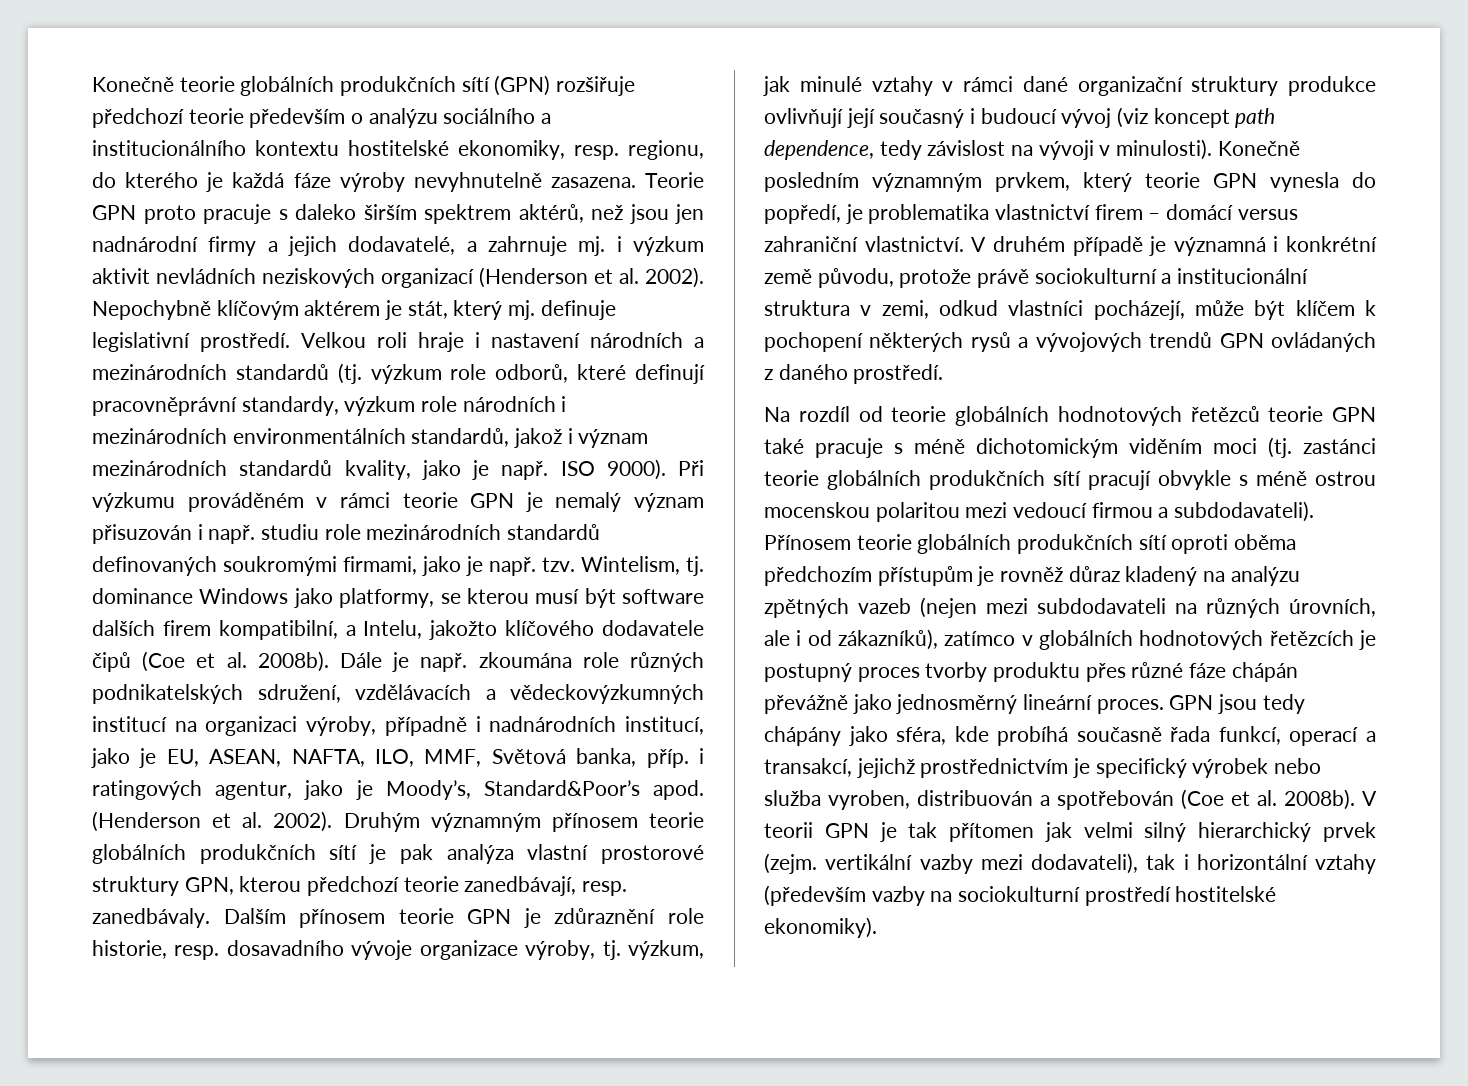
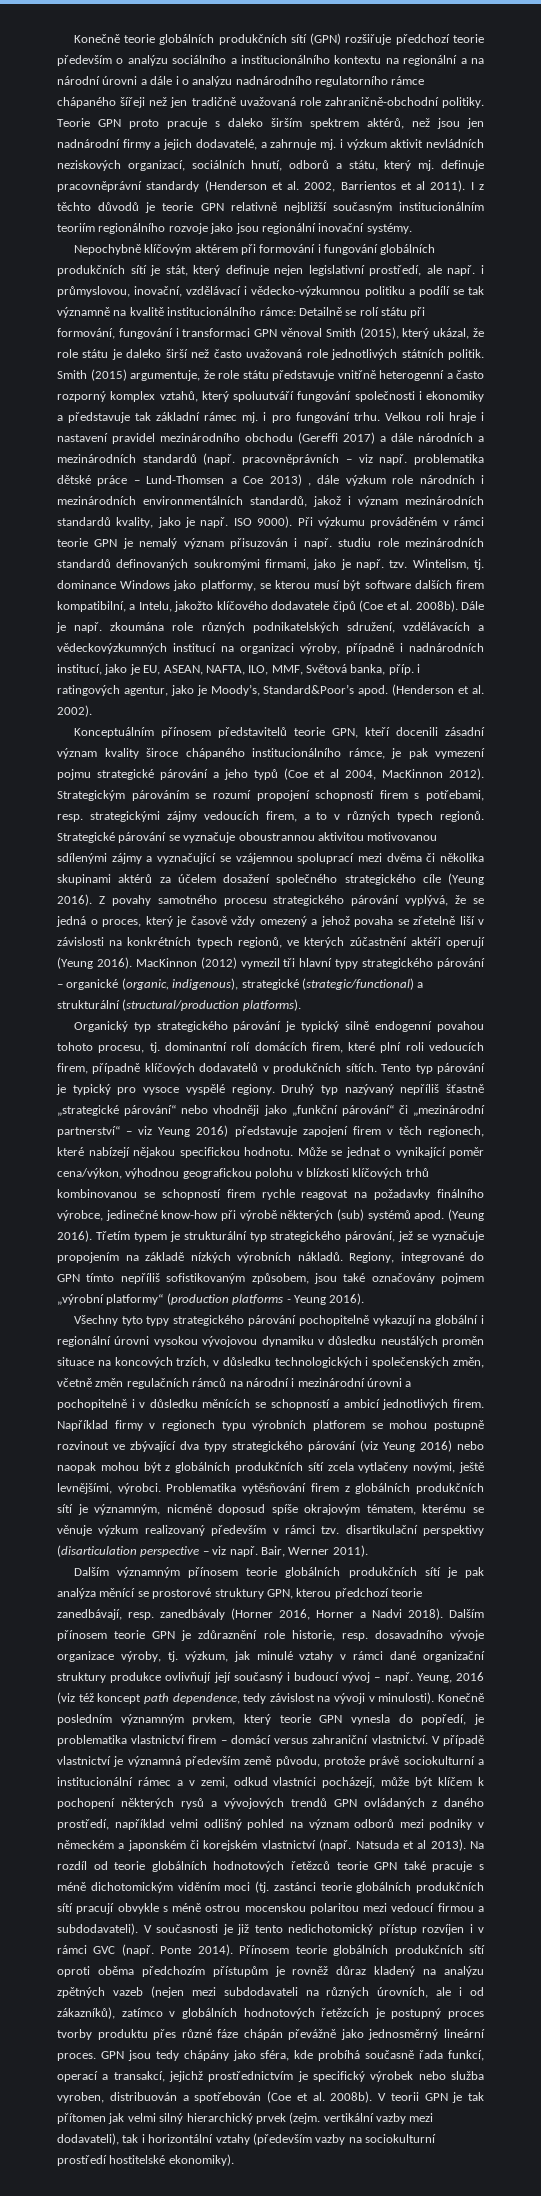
- Konečně teorie globálních produkčních sítí (GPN) rozšiřuje předchozí teorie především o analýzu sociálního a institucionálního kontextu hostitelské ekonomiky, resp. regionu, do kterého je každá fáze výroby nevyhnutelně zasazena.
+ Konečně teorie globálních produkčních sítí (GPN) rozšiřuje předchozí teorie především o analýzu sociálního a institucionálního kontextu na regionální a na národní úrovni a dále i o analýzu nadnárodního regulatorního rámce chápaného šířeji než jen tradičně uvažovaná role zahraničně-obchodní politiky.
- Teorie GPN proto pracuje s daleko širším spektrem aktérů, než jsou jen nadnárodní firmy a jejich dodavatelé, a zahrnuje mj. i výzkum aktivit nevládních neziskových organizací (Henderson et al. 2002). Nepochybně klíčovým aktérem je stát, který mj. definuje legislativní prostředí.
+ Teorie GPN proto pracuje s daleko širším spektrem aktérů, než jsou jen nadnárodní firmy a jejich dodavatelé, a zahrnuje mj. i výzkum aktivit nevládních neziskových organizací, sociálních hnutí, odborů a státu, který mj. definuje pracovněprávní standardy (Henderson et al. 2002, Barrientos et al 2011). I z těchto důvodů je teorie GPN relativně nejbližší současným institucionálním teoriím regionálního rozvoje jako jsou regionální inovační systémy.
+ Nepochybně klíčovým aktérem při formování i fungování globálních produkčních sítí je stát, který definuje nejen legislativní prostředí, ale např. i průmyslovou, inovační, vzdělávací i vědecko-výzkumnou politiku a podílí se tak významně na kvalitě institucionálního rámce: Detailně se rolí státu při formování, fungování i transformaci GPN věnoval Smith (2015), který ukázal, že role státu je daleko širší než často uvažovaná role jednotlivých státních politik. Smith (2015) argumentuje, že role státu představuje vnitřně heterogenní a často rozporný komplex vztahů, který spoluutváří fungování společnosti i ekonomiky a představuje tak základní rámec mj. i pro fungování trhu.
- Velkou roli hraje i nastavení národních a mezinárodních standardů (tj. výzkum role odborů, které definují pracovněprávní standardy, výzkum role národních i mezinárodních environmentálních standardů, jakož i význam mezinárodních standardů kvality, jako je např.
+ Velkou roli hraje i nastavení pravidel mezinárodního obchodu (Gereffi 2017) a dále národních a mezinárodních standardů (např. pracovněprávních – viz např. problematika dětské práce – Lund-Thomsen a Coe 2013) , dále výzkum role národních i mezinárodních environmentálních standardů, jakož i význam mezinárodních standardů kvality, jako je např.
- (Henderson et al. 2002). Druhým významným přínosem teorie globálních produkčních sítí je pak analýza vlastní prostorové struktury GPN, kterou předchozí teorie zanedbávají, resp. zanedbávaly.
+ (Henderson et al. 2002).
+ Konceptuálním přínosem představitelů teorie GPN, kteří docenili zásadní význam kvality široce chápaného institucionálního rámce, je pak vymezení pojmu strategické párování a jeho typů (Coe et al 2004, MacKinnon 2012). Strategickým párováním se rozumí propojení schopností firem s potřebami, resp. strategickými zájmy vedoucích firem, a to v různých typech regionů. Strategické párování se vyznačuje oboustrannou aktivitou motivovanou sdílenými zájmy a vyznačující se vzájemnou spoluprací mezi dvěma či několika skupinami aktérů za účelem dosažení společného strategického cíle (Yeung 2016). Z povahy samotného procesu strategického párování vyplývá, že se jedná o proces, který je časově vždy omezený a jehož povaha se zřetelně liší v závislosti na konkrétních typech regionů, ve kterých zúčastnění aktéři operují (Yeung 2016). MacKinnon (2012) vymezil tři hlavní typy strategického párování – organické (organic, indigenous), strategické (strategic/functional) a strukturální (structural/production platforms).
+ Organický typ strategického párování je typický silně endogenní povahou tohoto procesu, tj. dominantní rolí domácích firem, které plní roli vedoucích firem, případně klíčových dodavatelů v produkčních sítích. Tento typ párování je typický pro vysoce vyspělé regiony. Druhý typ nazývaný nepříliš šťastně „strategické párování“ nebo vhodněji jako „funkční párování“ či „mezinárodní partnerství“ – viz Yeung 2016) představuje zapojení firem v těch regionech, které nabízejí nějakou specifickou hodnotu. Může se jednat o vynikající poměr cena/výkon, výhodnou geografickou polohu v blízkosti klíčových trhů kombinovanou se schopností firem rychle reagovat na požadavky finálního výrobce, jedinečné know-how při výrobě některých (sub) systémů apod. (Yeung 2016). Třetím typem je strukturální typ strategického párování, jež se vyznačuje propojením na základě nízkých výrobních nákladů. Regiony, integrované do GPN tímto nepříliš sofistikovaným způsobem, jsou také označovány pojmem „výrobní platformy“ (production platforms - Yeung 2016).
+ Všechny tyto typy strategického párování pochopitelně vykazují na globální i regionální úrovni vysokou vývojovou dynamiku v důsledku neustálých proměn situace na koncových trzích, v důsledku technologických i společenských změn, včetně změn regulačních rámců na národní i mezinárodní úrovni a pochopitelně i v důsledku měnících se schopností a ambicí jednotlivých firem. Například firmy v regionech typu výrobních platforem se mohou postupně rozvinout ve zbývající dva typy strategického párování (viz Yeung 2016) nebo naopak mohou být z globálních produkčních sítí zcela vytlačeny novými, ještě levnějšími, výrobci. Problematika vytěsňování firem z globálních produkčních sítí je významným, nicméně doposud spíše okrajovým tématem, kterému se věnuje výzkum realizovaný především v rámci tzv. disartikulační perspektivy (disarticulation perspective – viz např. Bair, Werner 2011).
+ Dalším významným přínosem teorie globálních produkčních sítí je pak analýza měnící se prostorové struktury GPN, kterou předchozí teorie zanedbávají, resp. zanedbávaly (Horner 2016, Horner a Nadvi 2018).
- Dalším přínosem teorie GPN je zdůraznění role historie, resp. dosavadního vývoje organizace výroby, tj. výzkum, jak minulé vztahy v rámci dané organizační struktury produkce ovlivňují její současný i budoucí vývoj (viz koncept path dependence, tedy závislost na vývoji v minulosti).
+ Dalším přínosem teorie GPN je zdůraznění role historie, resp. dosavadního vývoje organizace výroby, tj. výzkum, jak minulé vztahy v rámci dané organizační struktury produkce ovlivňují její současný i budoucí vývoj – např. Yeung, 2016 (viz též koncept path dependence, tedy závislost na vývoji v minulosti).
- V druhém případě je významná i konkrétní země původu, protože právě sociokulturní a institucionální struktura v zemi, odkud vlastníci pocházejí, může být klíčem k pochopení některých rysů a vývojových trendů GPN ovládaných z daného prostředí.
- Na rozdíl od teorie globálních hodnotových řetězců teorie GPN také pracuje s méně dichotomickým viděním moci (tj. zastánci teorie globálních produkčních sítí pracují obvykle s méně ostrou mocenskou polaritou mezi vedoucí firmou a subdodavateli).
+ V případě vlastnictví je významná především země původu, protože právě sociokulturní a institucionální rámec a v zemi, odkud vlastníci pocházejí, může být klíčem k pochopení některých rysů a vývojových trendů GPN ovládaných z daného prostředí, například velmi odlišný pohled na význam odborů mezi podniky v německém a japonském či korejském vlastnictví (např. Natsuda et al 2013). Na rozdíl od teorie globálních hodnotových řetězců teorie GPN také pracuje s méně dichotomickým viděním moci (tj. zastánci teorie globálních produkčních sítí pracují obvykle s méně ostrou mocenskou polaritou mezi vedoucí firmou a subdodavateli).
+ V současnosti je již tento nedichotomický přístup rozvíjen i v rámci GVC (např. Ponte 2014).

